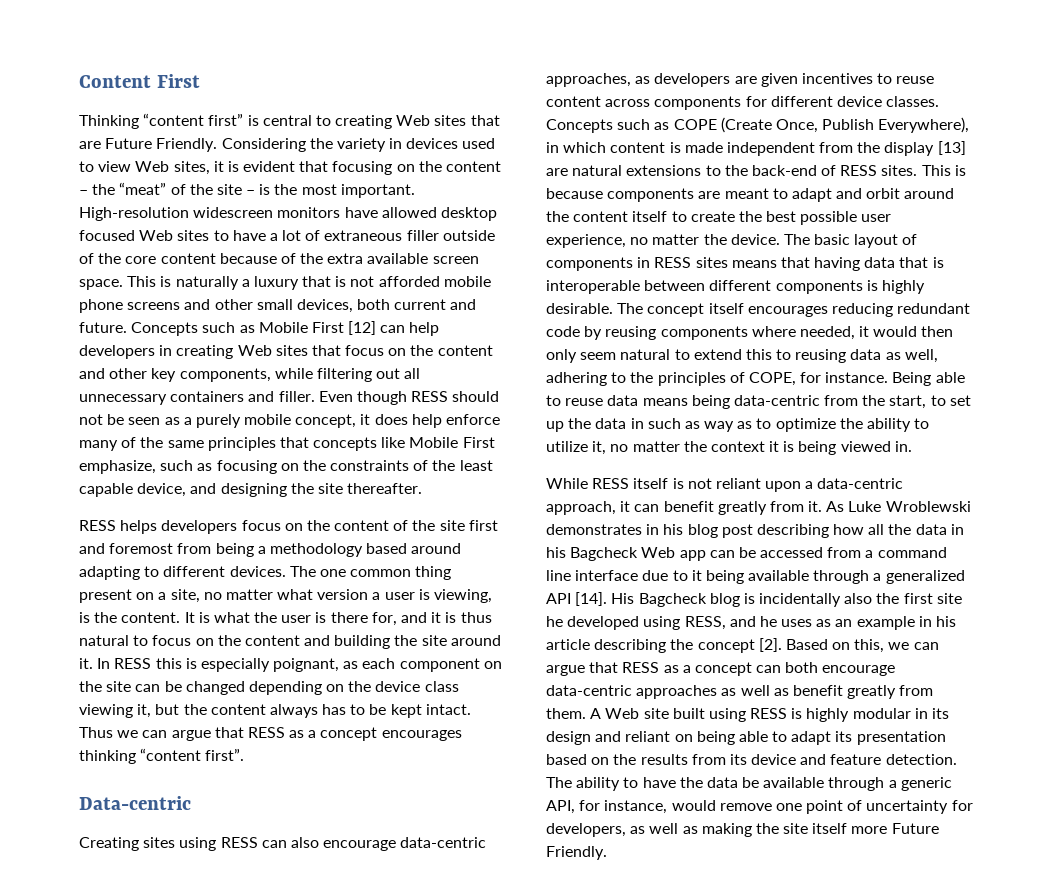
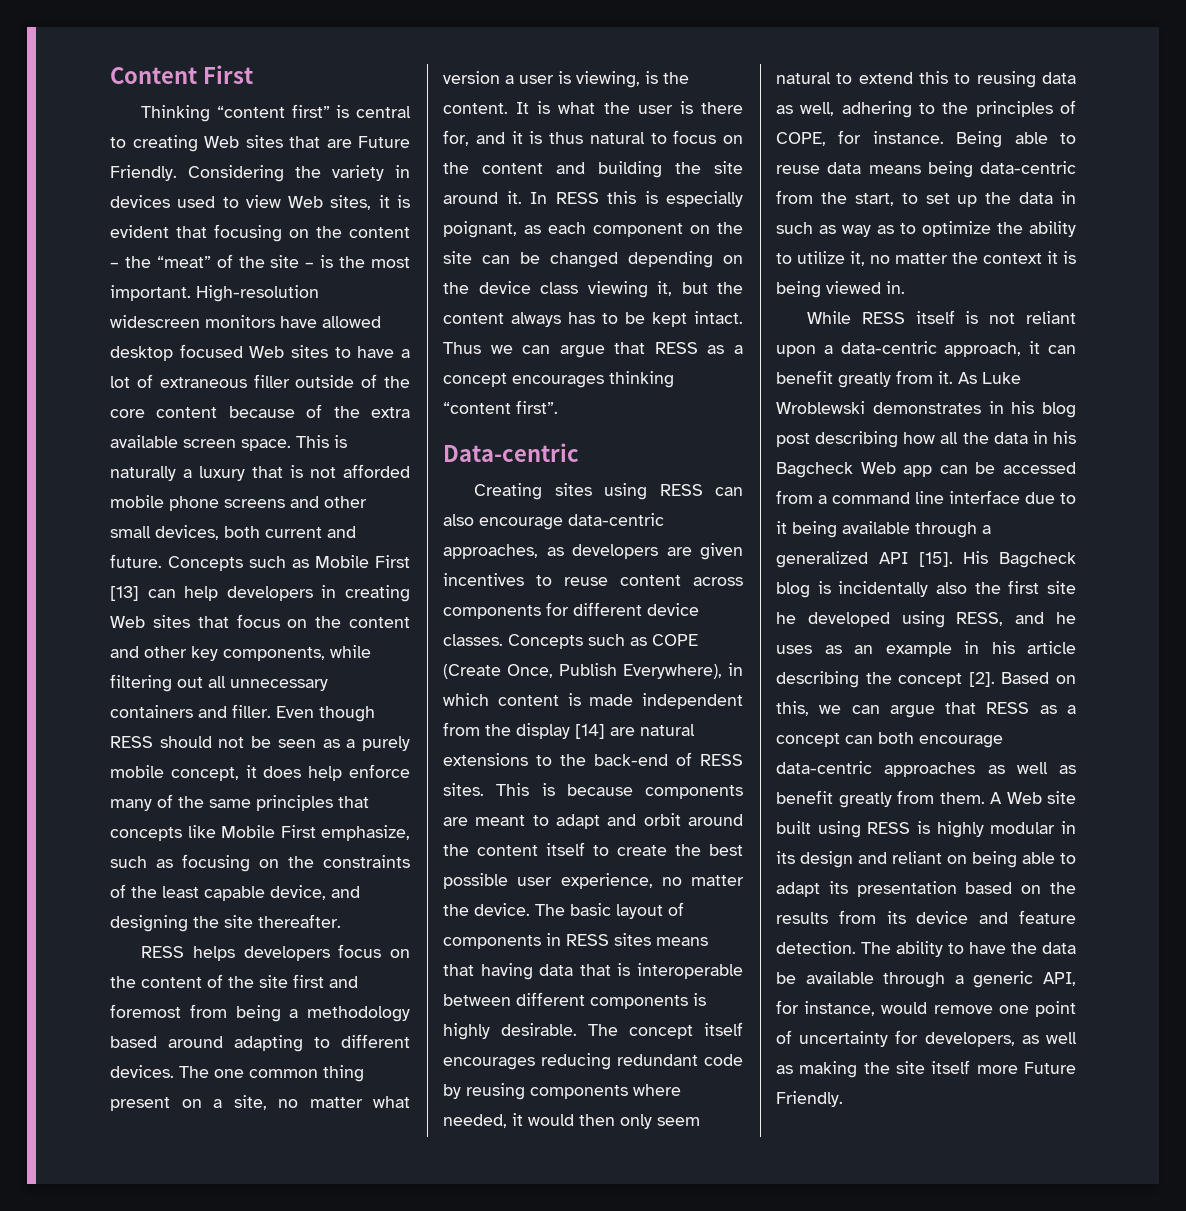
- Concepts such as Mobile First [12] can help developers in creating Web sites that focus on the content and other key components, while filtering out all unnecessary containers and filler.
+ Concepts such as Mobile First [13] can help developers in creating Web sites that focus on the content and other key components, while filtering out all unnecessary containers and filler.
- Concepts such as COPE (Create Once, Publish Everywhere), in which content is made independent from the display [13] are natural extensions to the back-end of RESS sites.
+ Concepts such as COPE (Create Once, Publish Everywhere), in which content is made independent from the display [14] are natural extensions to the back-end of RESS sites.
- As Luke Wroblewski demonstrates in his blog post describing how all the data in his Bagcheck Web app can be accessed from a command line interface due to it being available through a generalized API [14].
+ As Luke Wroblewski demonstrates in his blog post describing how all the data in his Bagcheck Web app can be accessed from a command line interface due to it being available through a generalized API [15].

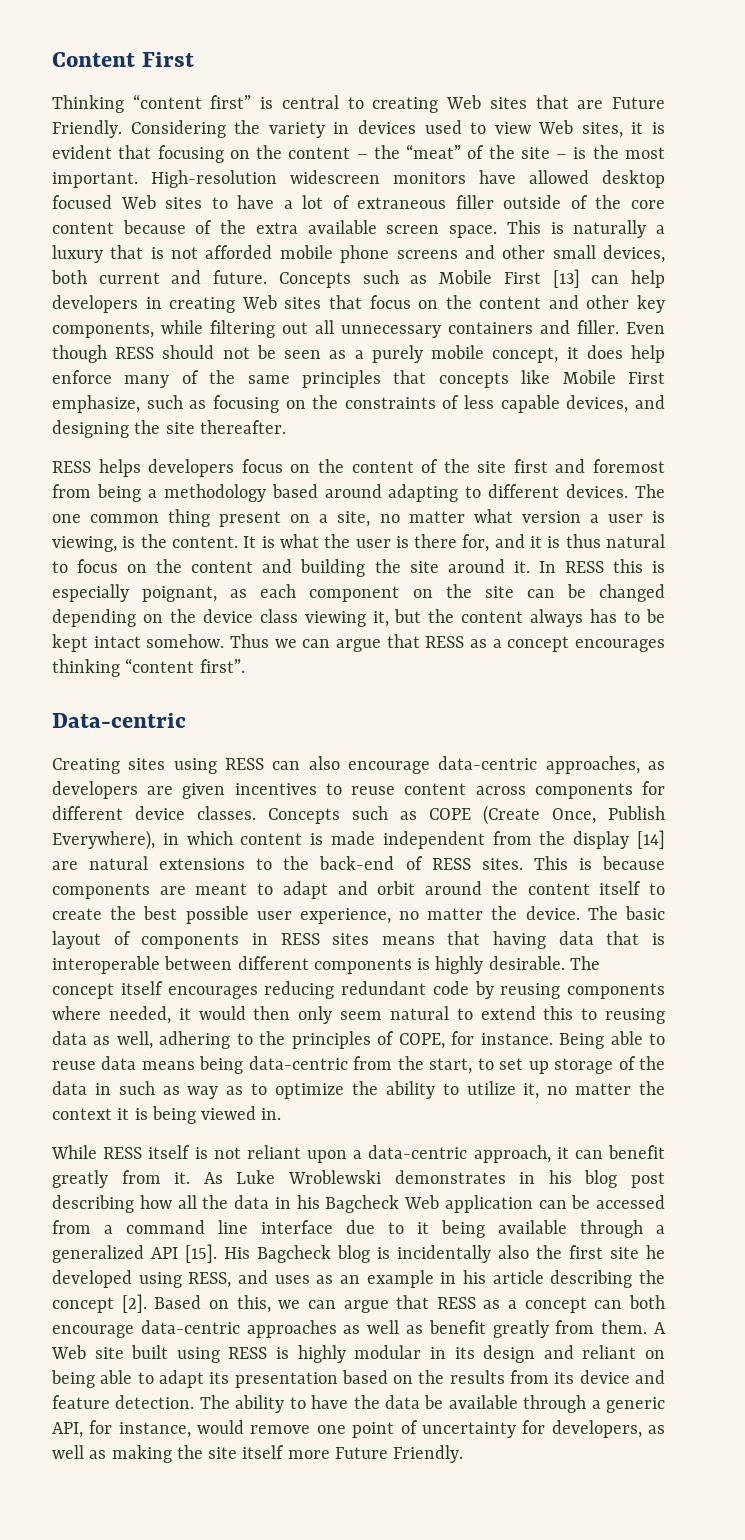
- Even though RESS should not be seen as a purely mobile concept, it does help enforce many of the same principles that concepts like Mobile First emphasize, such as focusing on the constraints of the least capable device, and designing the site thereafter.
+ Even though RESS should not be seen as a purely mobile concept, it does help enforce many of the same principles that concepts like Mobile First emphasize, such as focusing on the constraints of less capable devices, and designing the site thereafter.
- In RESS this is especially poignant, as each component on the site can be changed depending on the device class viewing it, but the content always has to be kept intact.
+ In RESS this is especially poignant, as each component on the site can be changed depending on the device class viewing it, but the content always has to be kept intact somehow.
- Being able to reuse data means being data-centric from the start, to set up the data in such as way as to optimize the ability to utilize it, no matter the context it is being viewed in.
+ Being able to reuse data means being data-centric from the start, to set up storage of the data in such as way as to optimize the ability to utilize it, no matter the context it is being viewed in.
- As Luke Wroblewski demonstrates in his blog post describing how all the data in his Bagcheck Web app can be accessed from a command line interface due to it being available through a generalized API [15].
+ As Luke Wroblewski demonstrates in his blog post describing how all the data in his Bagcheck Web application can be accessed from a command line interface due to it being available through a generalized API [15].
- His Bagcheck blog is incidentally also the first site he developed using RESS, and he uses as an example in his article describing the concept [2].
+ His Bagcheck blog is incidentally also the first site he developed using RESS, and uses as an example in his article describing the concept [2].

